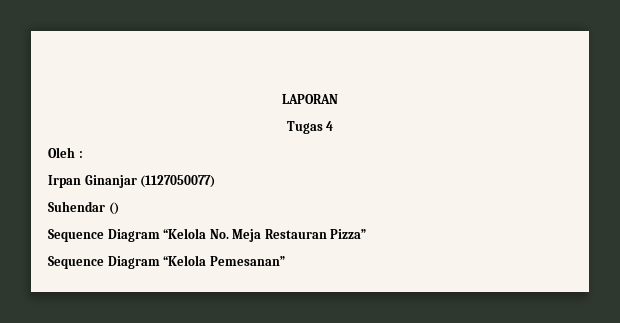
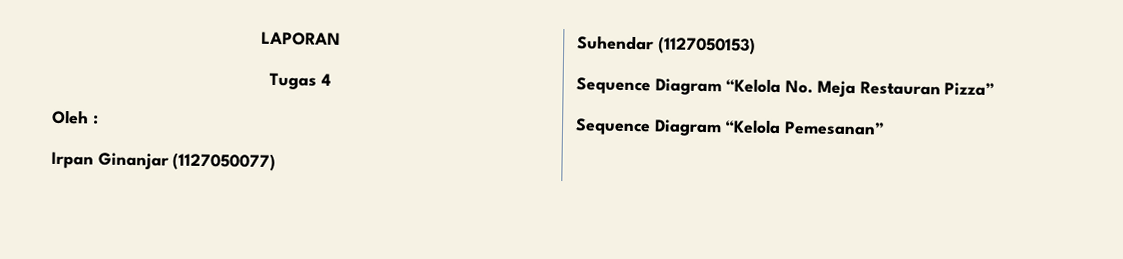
- Suhendar ()
+ Suhendar (1127050153)

